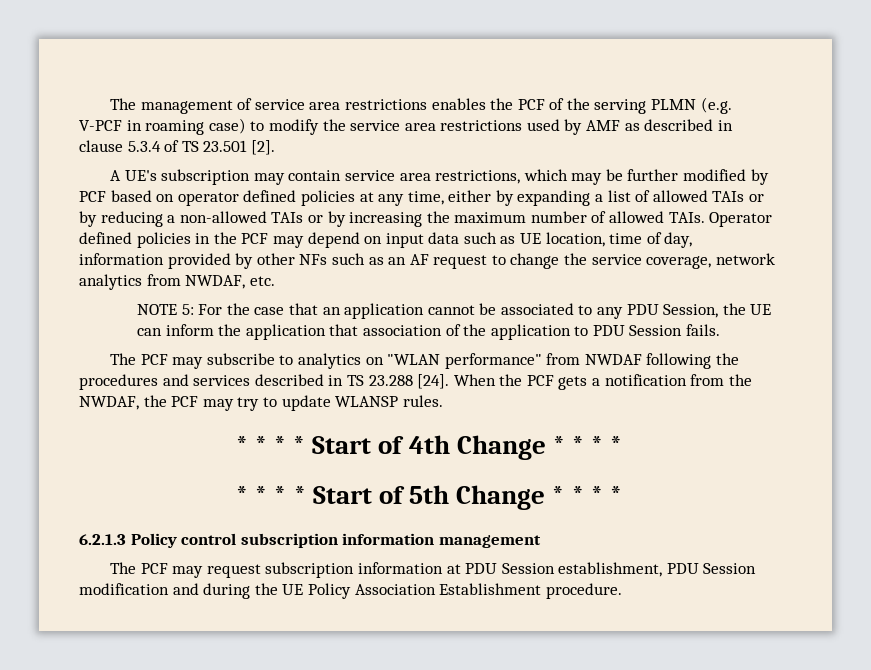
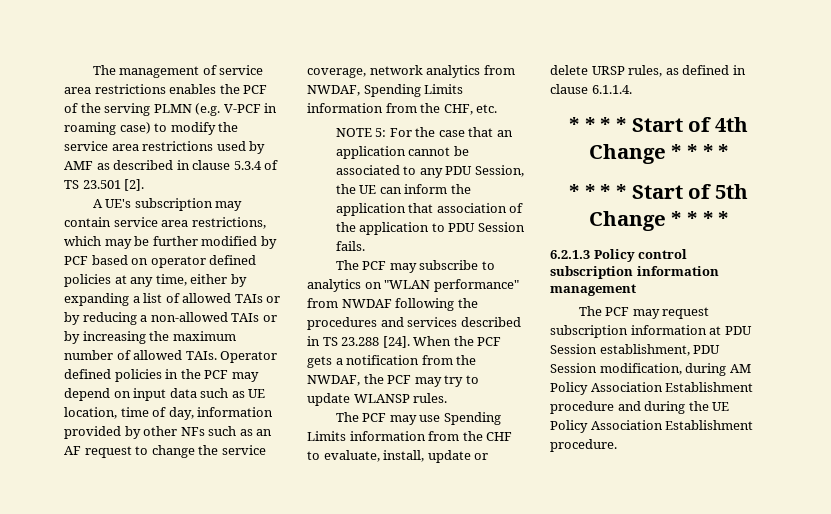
- Operator defined policies in the PCF may depend on input data such as UE location, time of day, information provided by other NFs such as an AF request to change the service coverage, network analytics from NWDAF, etc.
+ Operator defined policies in the PCF may depend on input data such as UE location, time of day, information provided by other NFs such as an AF request to change the service coverage, network analytics from NWDAF, Spending Limits information from the CHF, etc.
+ The PCF may use Spending Limits information from the CHF to evaluate, install, update or delete URSP rules, as defined in clause 6.1.1.4.
- The PCF may request subscription information at PDU Session establishment, PDU Session modification and during the UE Policy Association Establishment procedure.
+ The PCF may request subscription information at PDU Session establishment, PDU Session modification, during AM Policy Association Establishment procedure and during the UE Policy Association Establishment procedure.

